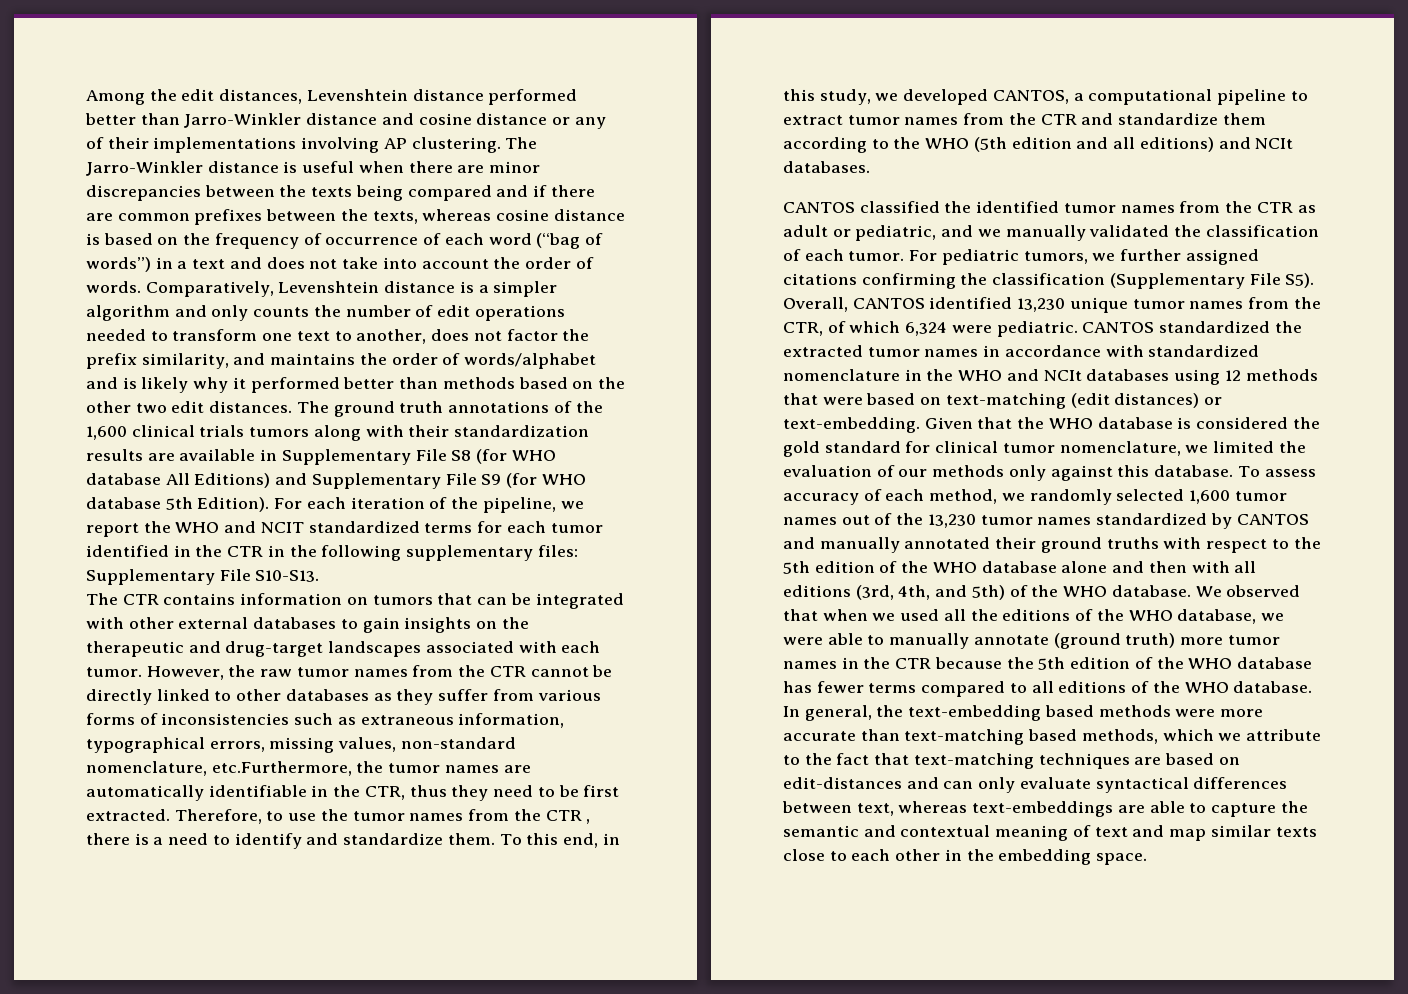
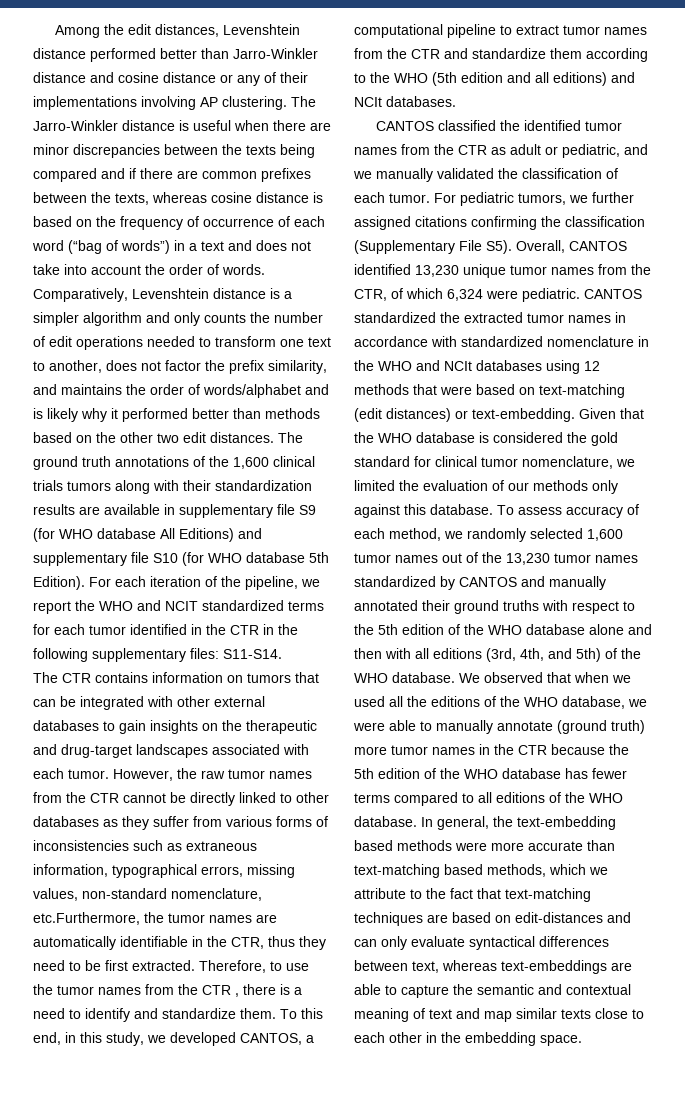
- The ground truth annotations of the 1,600 clinical trials tumors along with their standardization results are available in Supplementary File S8 (for WHO database All Editions) and Supplementary File S9 (for WHO database 5th Edition).
+ The ground truth annotations of the 1,600 clinical trials tumors along with their standardization results are available in supplementary file S9 (for WHO database All Editions) and supplementary file S10 (for WHO database 5th Edition).
- For each iteration of the pipeline, we report the WHO and NCIT standardized terms for each tumor identified in the CTR in the following supplementary files: Supplementary File S10-S13.
+ For each iteration of the pipeline, we report the WHO and NCIT standardized terms for each tumor identified in the CTR in the following supplementary files: S11-S14.

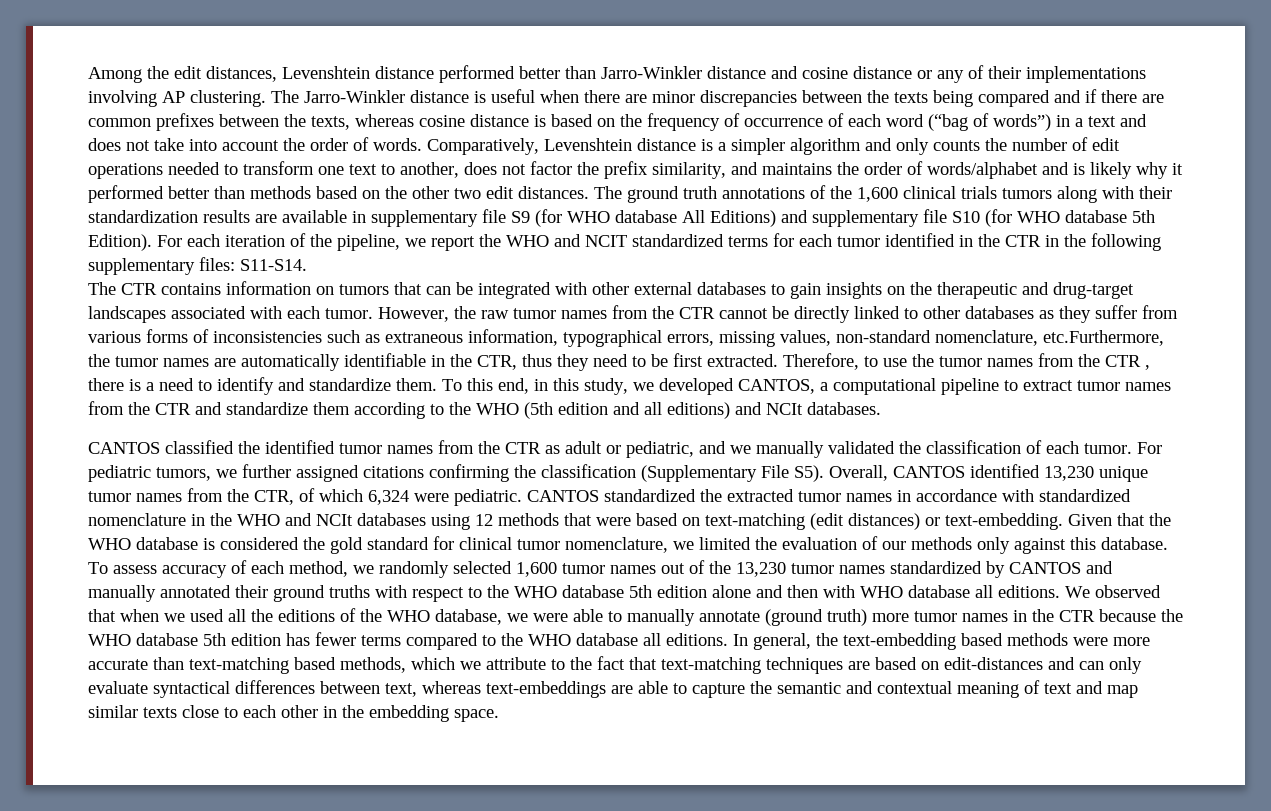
- To assess accuracy of each method, we randomly selected 1,600 tumor names out of the 13,230 tumor names standardized by CANTOS and manually annotated their ground truths with respect to the 5th edition of the WHO database alone and then with all editions (3rd, 4th, and 5th) of the WHO database.
+ To assess accuracy of each method, we randomly selected 1,600 tumor names out of the 13,230 tumor names standardized by CANTOS and manually annotated their ground truths with respect to the WHO database 5th edition alone and then with WHO database all editions.
- We observed that when we used all the editions of the WHO database, we were able to manually annotate (ground truth) more tumor names in the CTR because the 5th edition of the WHO database has fewer terms compared to all editions of the WHO database.
+ We observed that when we used all the editions of the WHO database, we were able to manually annotate (ground truth) more tumor names in the CTR because the WHO database 5th edition has fewer terms compared to the WHO database all editions.

